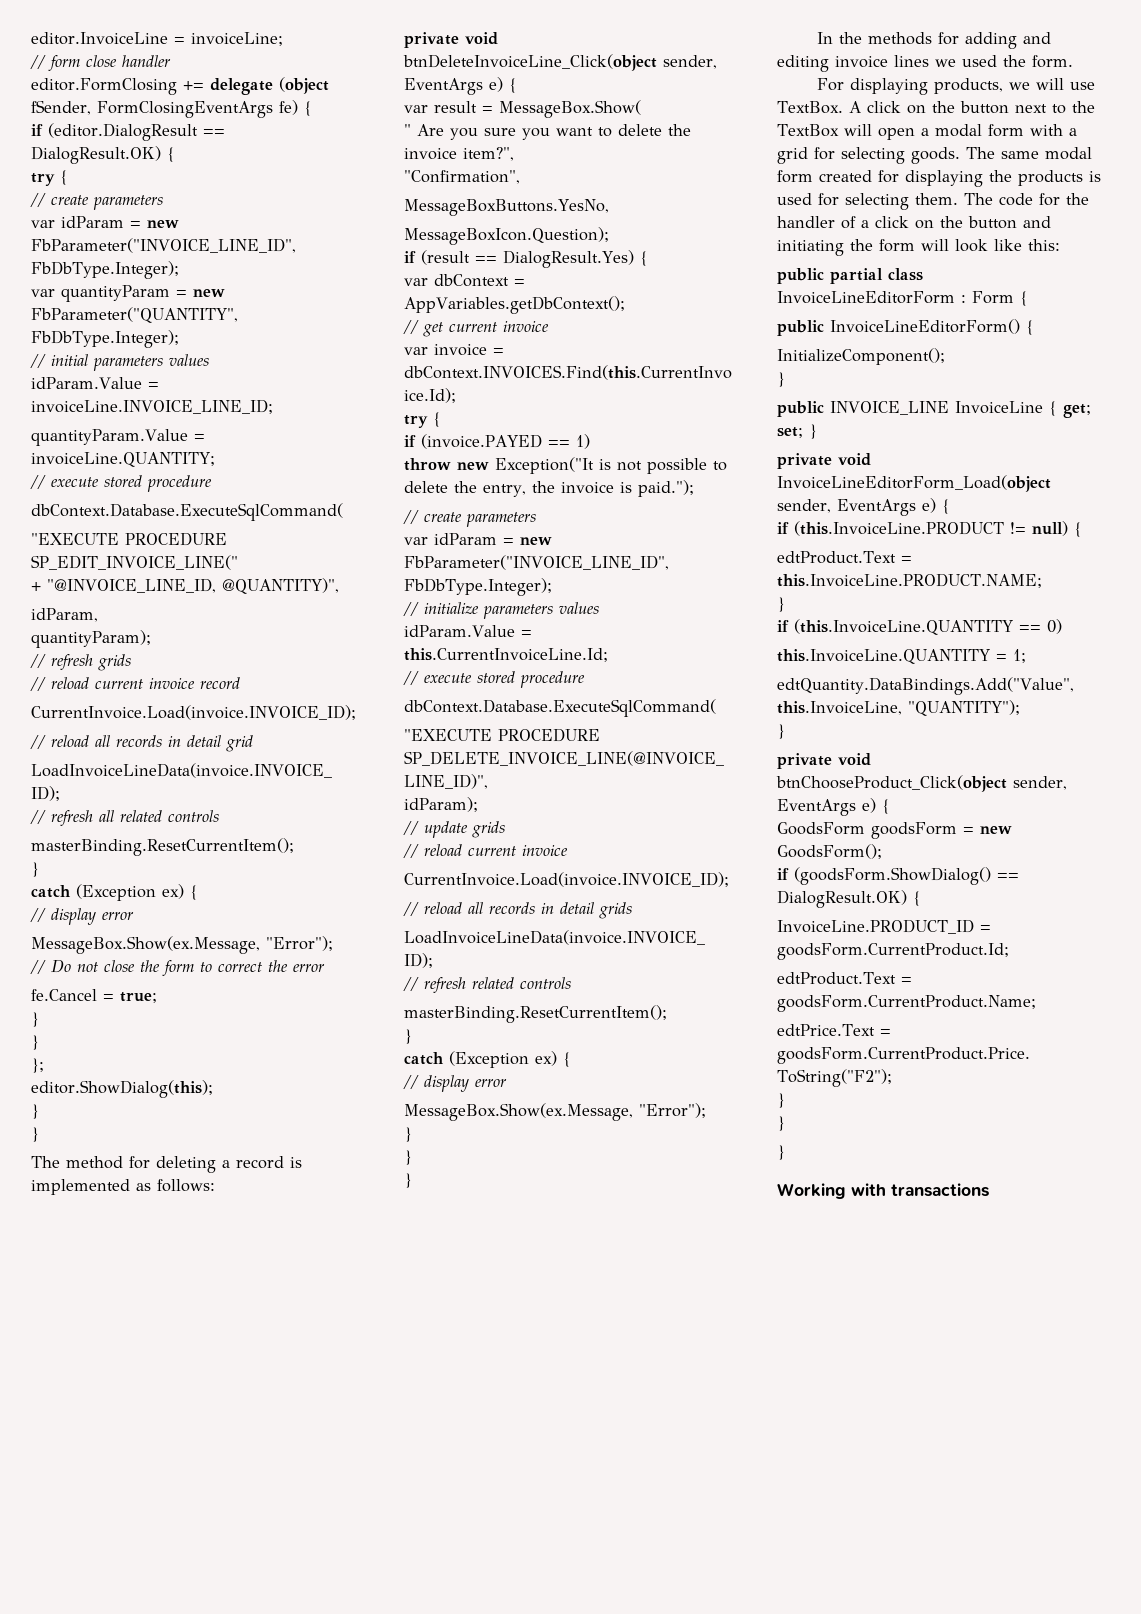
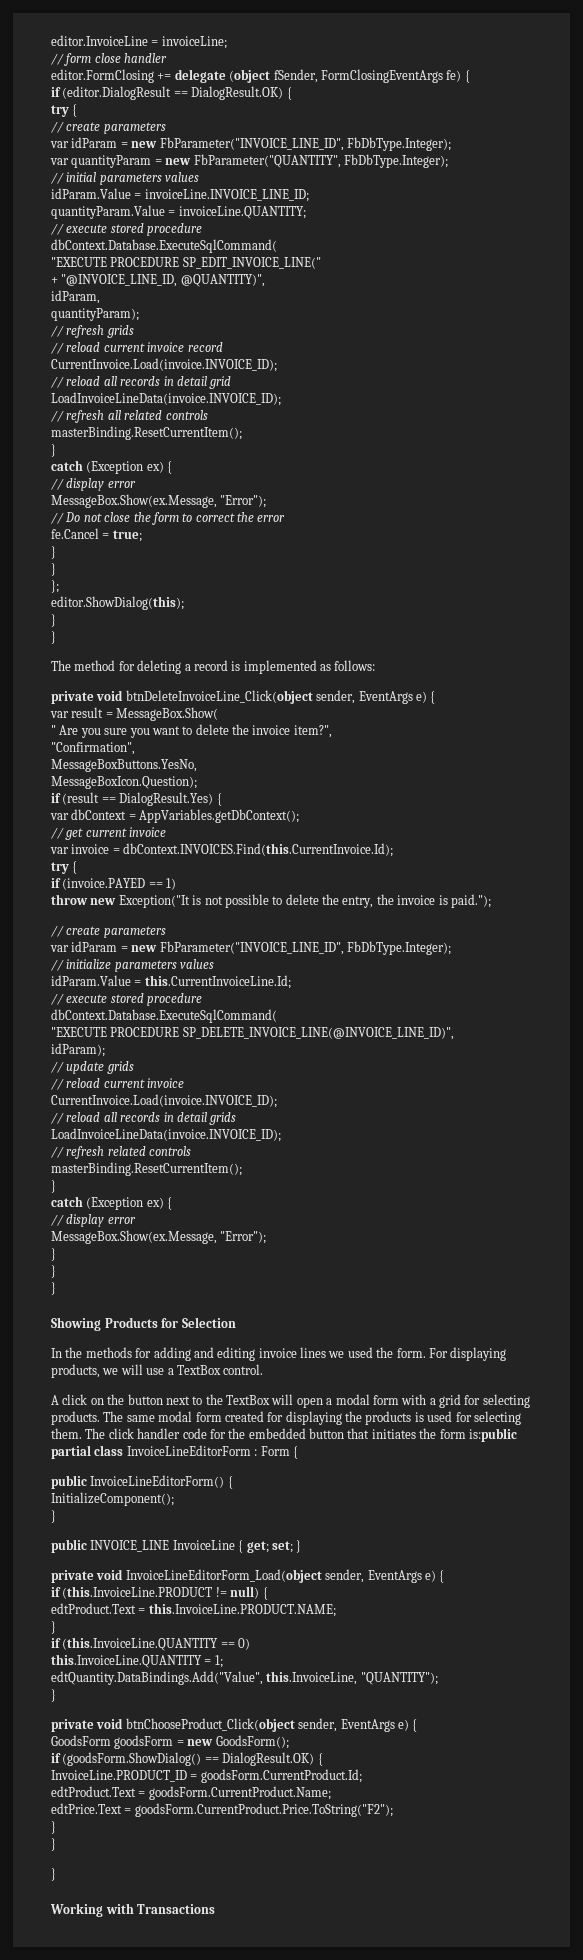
+ Showing Products for Selection
- In the methods for adding and editing invoice lines we used the form.
- For displaying products, we will use TextBox. A click on the button next to the TextBox will open a modal form with a grid for selecting goods.
+ In the methods for adding and editing invoice lines we used the form. For displaying products, we will use a TextBox control.
+ A click on the button next to the TextBox will open a modal form with a grid for selecting products.
- The code for the handler of a click on the button and initiating the form will look like this:
- public partial class InvoiceLineEditorForm : Form {
+ The click handler code for the embedded button that initiates the form is:public partial class InvoiceLineEditorForm : Form {
- Working with transactions
+ Working with Transactions

